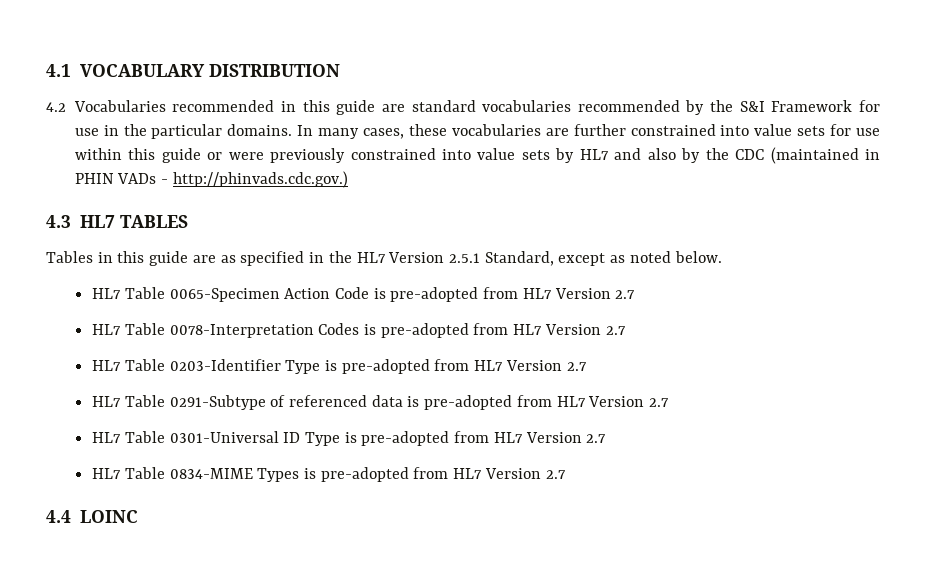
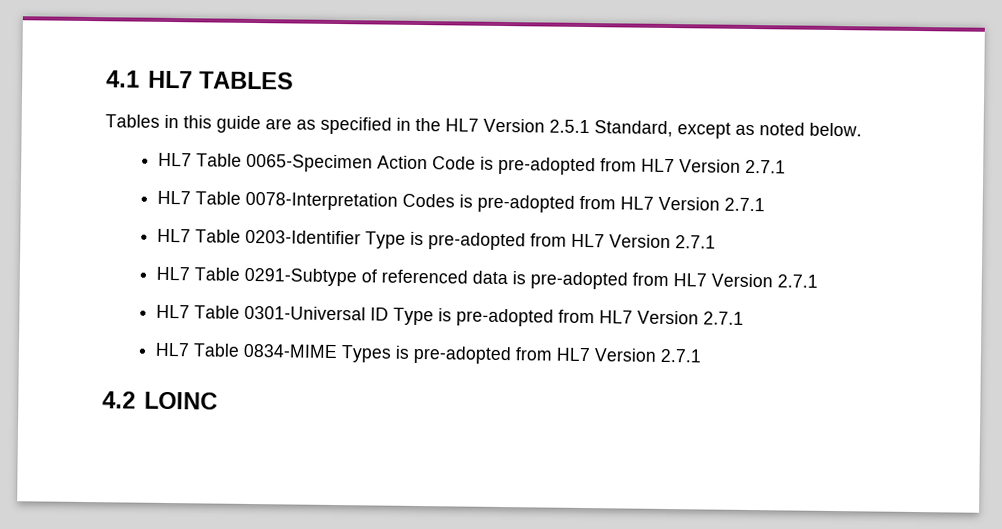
- 4.1 VOCABULARY DISTRIBUTION
- 4.2 Vocabularies recommended in this guide are standard vocabularies recommended by the S&I Framework for use in the particular domains. In many cases, these vocabularies are further constrained into value sets for use within this guide or were previously constrained into value sets by HL7 and also by the CDC (maintained in PHIN VADs - http://phinvads.cdc.gov.)
- 4.3 HL7 TABLES
+ 4.1 HL7 TABLES
- HL7 Table 0065-Specimen Action Code is pre-adopted from HL7 Version 2.7
+ HL7 Table 0065-Specimen Action Code is pre-adopted from HL7 Version 2.7.1
- HL7 Table 0078-Interpretation Codes is pre-adopted from HL7 Version 2.7
+ HL7 Table 0078-Interpretation Codes is pre-adopted from HL7 Version 2.7.1
- HL7 Table 0203-Identifier Type is pre-adopted from HL7 Version 2.7
+ HL7 Table 0203-Identifier Type is pre-adopted from HL7 Version 2.7.1
- HL7 Table 0291-Subtype of referenced data is pre-adopted from HL7 Version 2.7
+ HL7 Table 0291-Subtype of referenced data is pre-adopted from HL7 Version 2.7.1
- HL7 Table 0301-Universal ID Type is pre-adopted from HL7 Version 2.7
+ HL7 Table 0301-Universal ID Type is pre-adopted from HL7 Version 2.7.1
- HL7 Table 0834-MIME Types is pre-adopted from HL7 Version 2.7
- 4.4 LOINC
+ HL7 Table 0834-MIME Types is pre-adopted from HL7 Version 2.7.1
+ 4.2 LOINC

